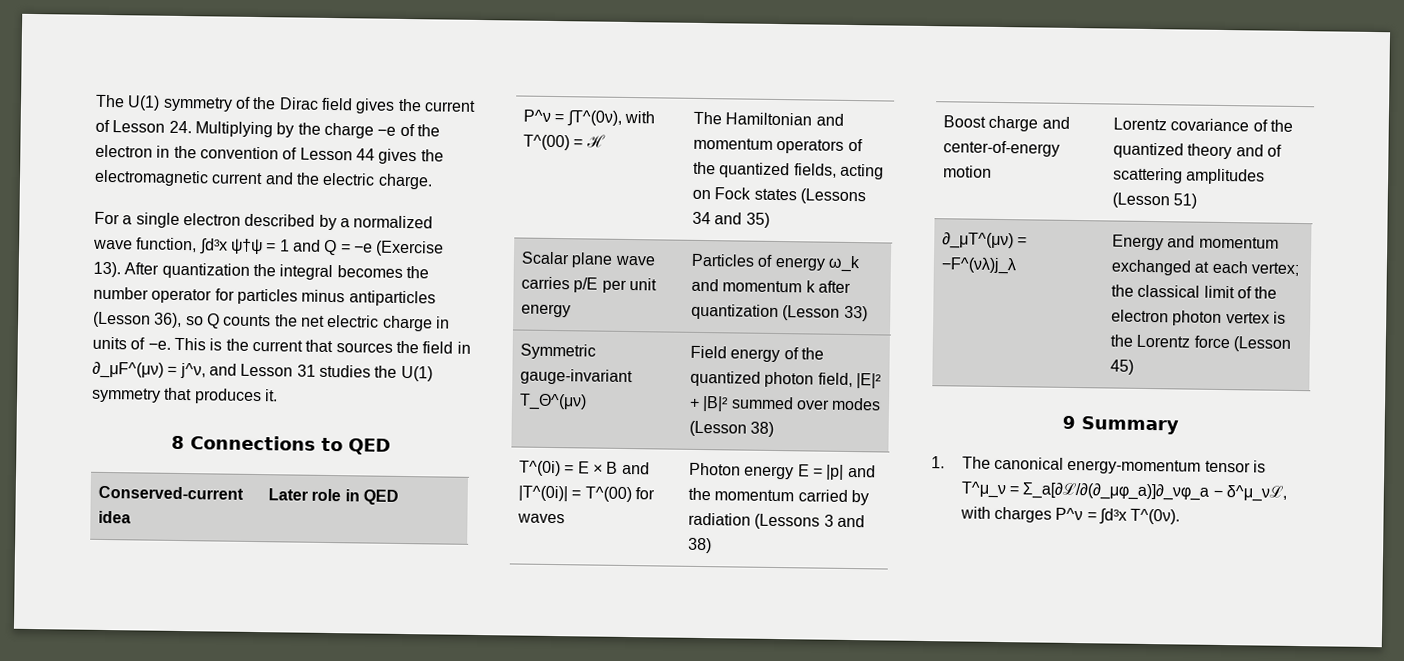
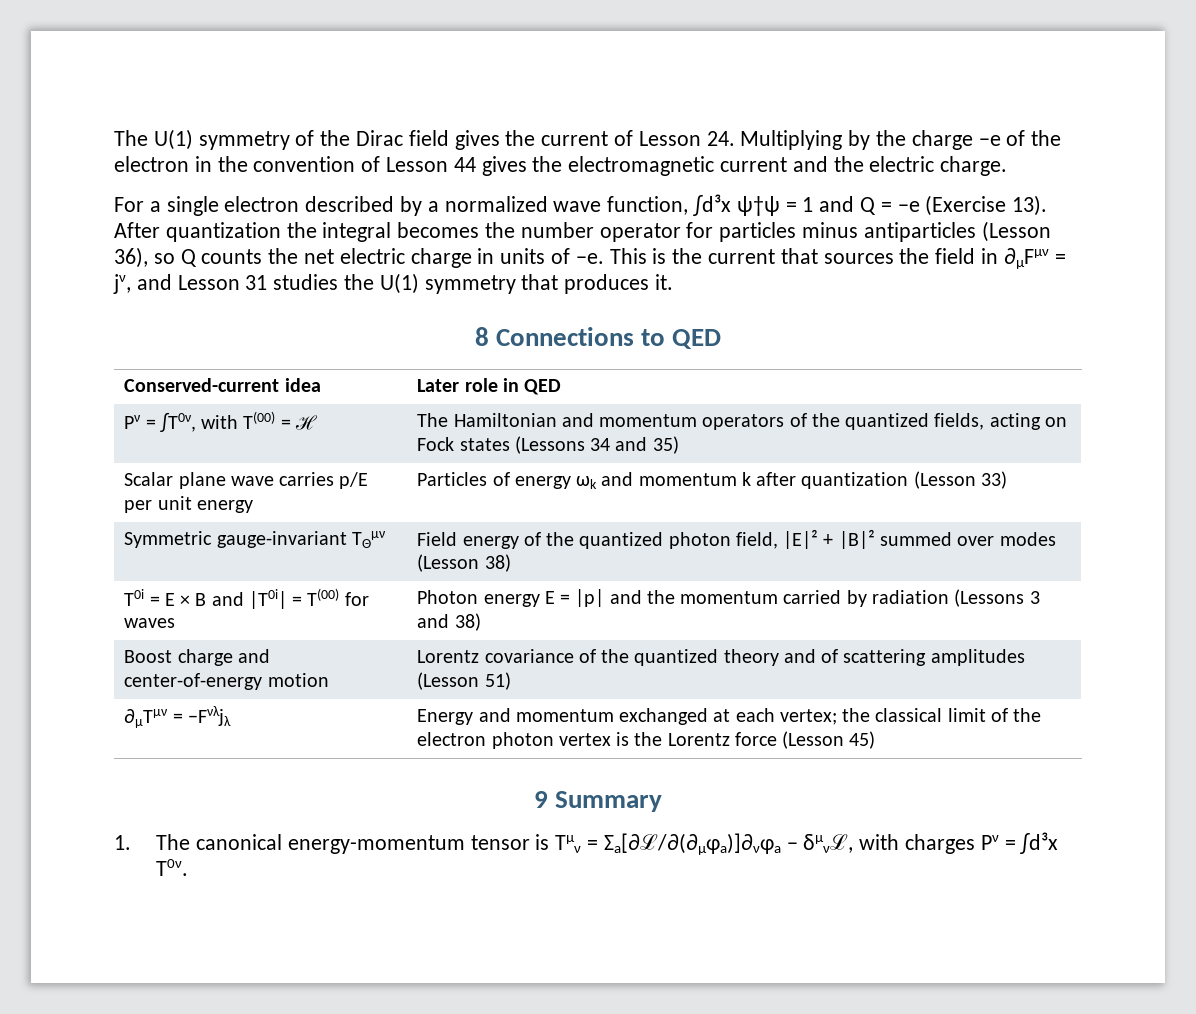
- This is the current that sources the field in ∂_μF^(μν) = j^ν, and Lesson 31 studies the U(1) symmetry that produces it.
+ This is the current that sources the field in ∂μFμν = jν, and Lesson 31 studies the U(1) symmetry that produces it.
- P^ν = ∫T^(0ν), with T^(00) = ℋ | The Hamiltonian and momentum operators of the quantized fields, acting on Fock states (Lessons 34 and 35)
+ Pν = ∫T0ν, with T(00) = ℋ | The Hamiltonian and momentum operators of the quantized fields, acting on Fock states (Lessons 34 and 35)
- Scalar plane wave carries p/E per unit energy | Particles of energy ω_k and momentum k after quantization (Lesson 33)
+ Scalar plane wave carries p/E per unit energy | Particles of energy ωk and momentum k after quantization (Lesson 33)
- Symmetric gauge-invariant T_Θ^(μν) | Field energy of the quantized photon field, |E|² + |B|² summed over modes (Lesson 38)
+ Symmetric gauge-invariant TΘμν | Field energy of the quantized photon field, |E|² + |B|² summed over modes (Lesson 38)
- T^(0i) = E × B and |T^(0i)| = T^(00) for waves | Photon energy E = |p| and the momentum carried by radiation (Lessons 3 and 38)
+ T0i = E × B and |T0i| = T(00) for waves | Photon energy E = |p| and the momentum carried by radiation (Lessons 3 and 38)
- ∂_μT^(μν) = −F^(νλ)j_λ | Energy and momentum exchanged at each vertex; the classical limit of the electron photon vertex is the Lorentz force (Lesson 45)
+ ∂μTμν = −Fνλjλ | Energy and momentum exchanged at each vertex; the classical limit of the electron photon vertex is the Lorentz force (Lesson 45)
- 1. The canonical energy-momentum tensor is T^μ_ν = Σ_a[∂ℒ/∂(∂_μφ_a)]∂_νφ_a − δ^μ_νℒ, with charges P^ν = ∫d³x T^(0ν).
+ 1. The canonical energy-momentum tensor is Tμν = Σa[∂ℒ/∂(∂μφa)]∂νφa − δμνℒ, with charges Pν = ∫d³x T0ν.

